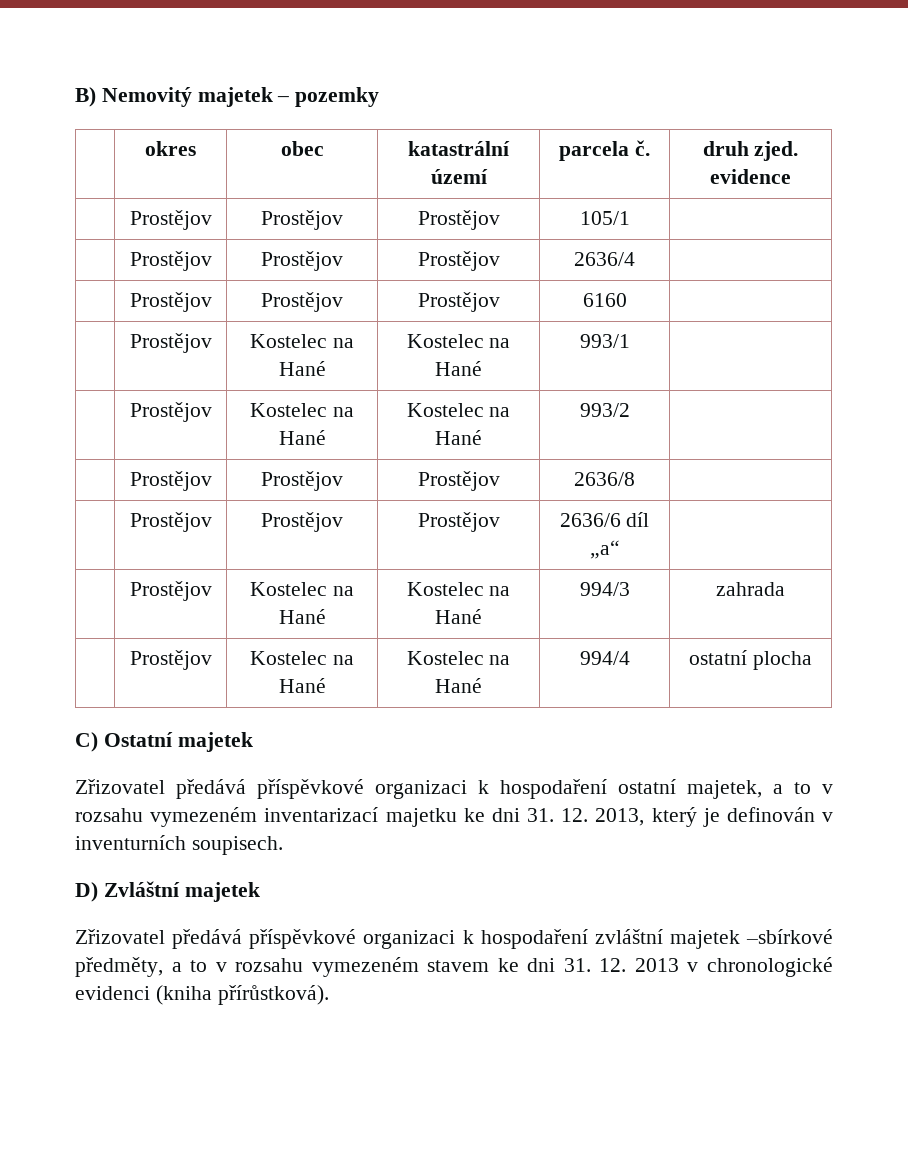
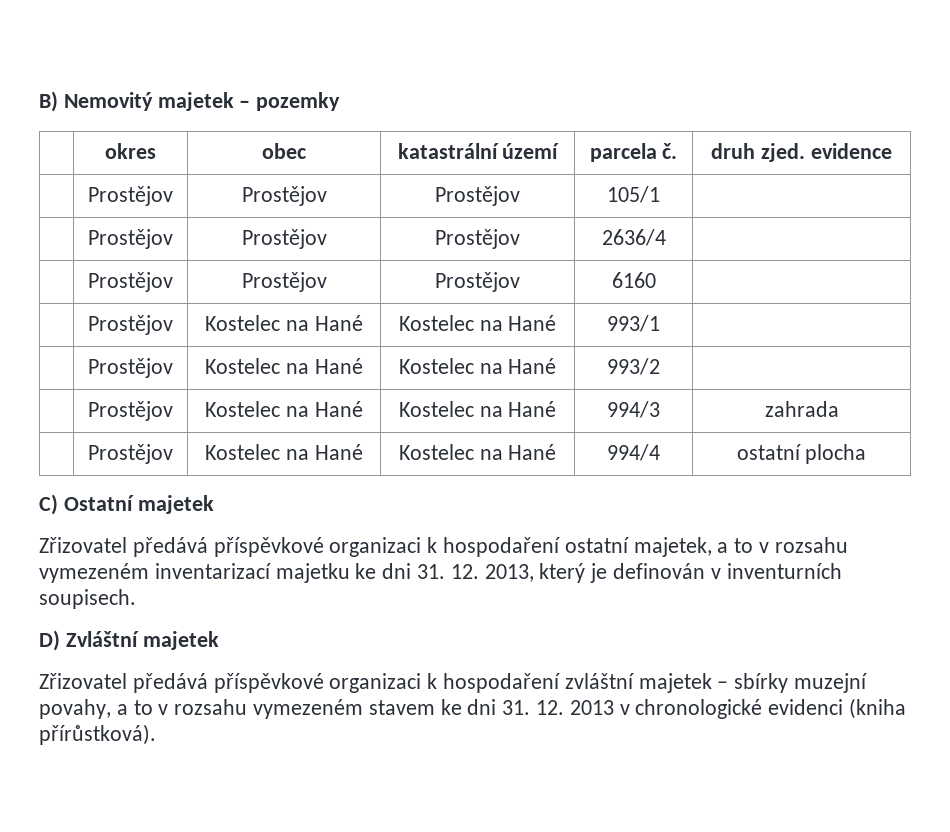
- | Prostějov | Prostějov | Prostějov | 2636/8 |
- | Prostějov | Prostějov | Prostějov | 2636/6 díl „a“ |
- Zřizovatel předává příspěvkové organizaci k hospodaření zvláštní majetek –sbírkové předměty, a to v rozsahu vymezeném stavem ke dni 31. 12. 2013 v chronologické evidenci (kniha přírůstková).
+ Zřizovatel předává příspěvkové organizaci k hospodaření zvláštní majetek – sbírky muzejní povahy, a to v rozsahu vymezeném stavem ke dni 31. 12. 2013 v chronologické evidenci (kniha přírůstková).

